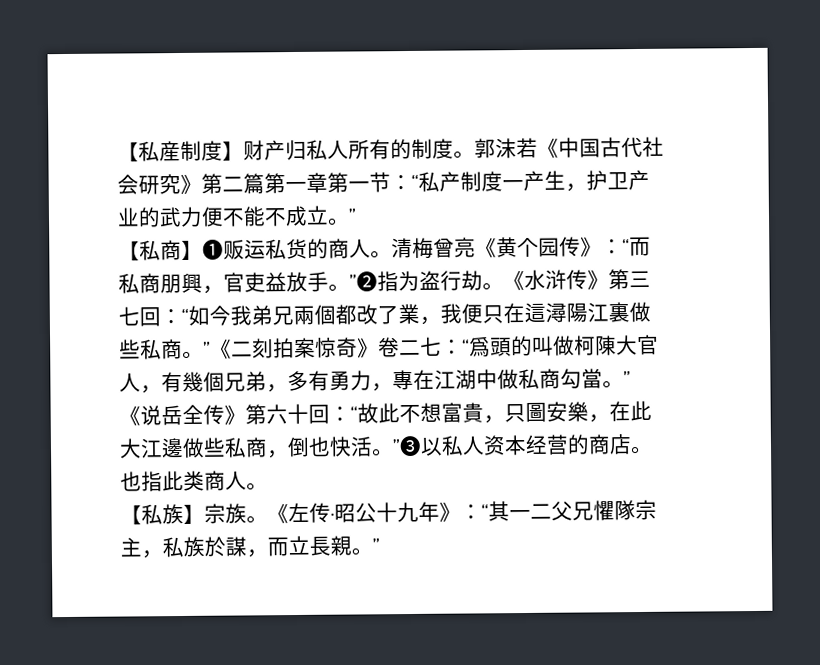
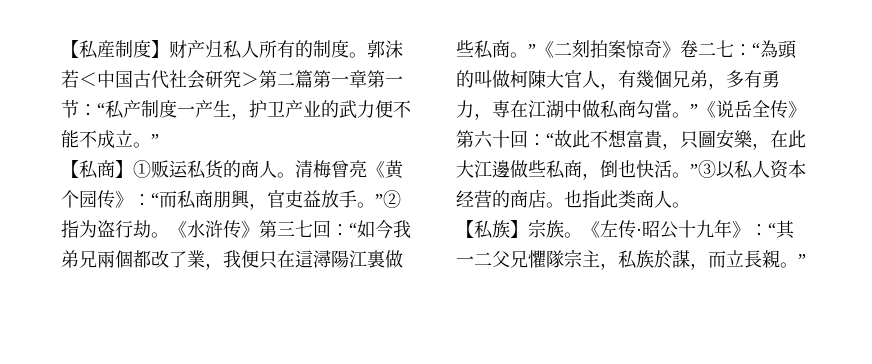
- 郭沫若《中国古代社会研究》第二篇第一章第一节：“私产制度一产生，护卫产业的武力便不能不成立。”
+ 郭沫若＜中国古代社会研究＞第二篇第一章第一节：“私产制度一产生，护卫产业的武力便不能不成立。”
- 【私商】❶贩运私货的商人。
+ 【私商】①贩运私货的商人。
- 清梅曾亮《黄个园传》：“而私商朋興，官吏益放手。”❷指为盗行劫。
+ 清梅曾亮《黄个园传》：“而私商朋興，官吏益放手。”②指为盗行劫。
- “爲頭的叫做柯陳大官人，有幾個兄弟，多有勇力，專在江湖中做私商勾當。”《说岳全传》第六十回：
+ “為頭的叫做柯陳大官人，有幾個兄弟，多有勇力，専在江湖中做私商勾當。”《说岳全传》第六十回：
- “故此不想富貴，只圖安樂，在此大江邊做些私商，倒也快活。”❸以私人资本经营的商店。
+ “故此不想富貴，只圖安樂，在此大江邊做些私商，倒也快活。”③以私人资本经营的商店。

